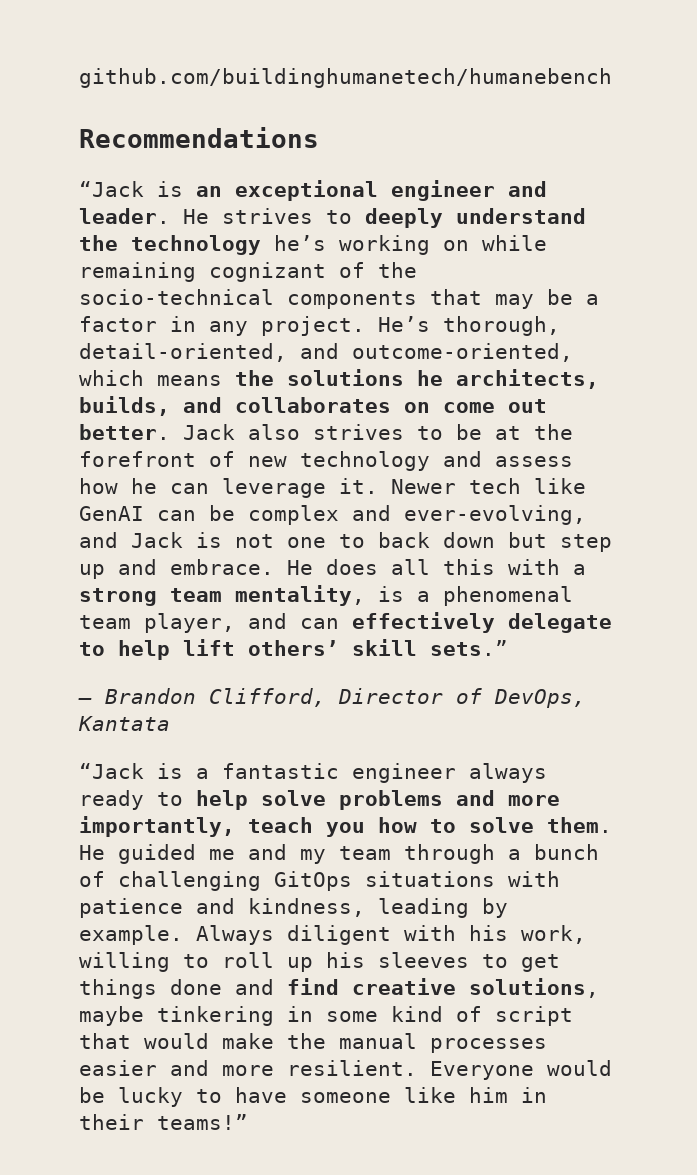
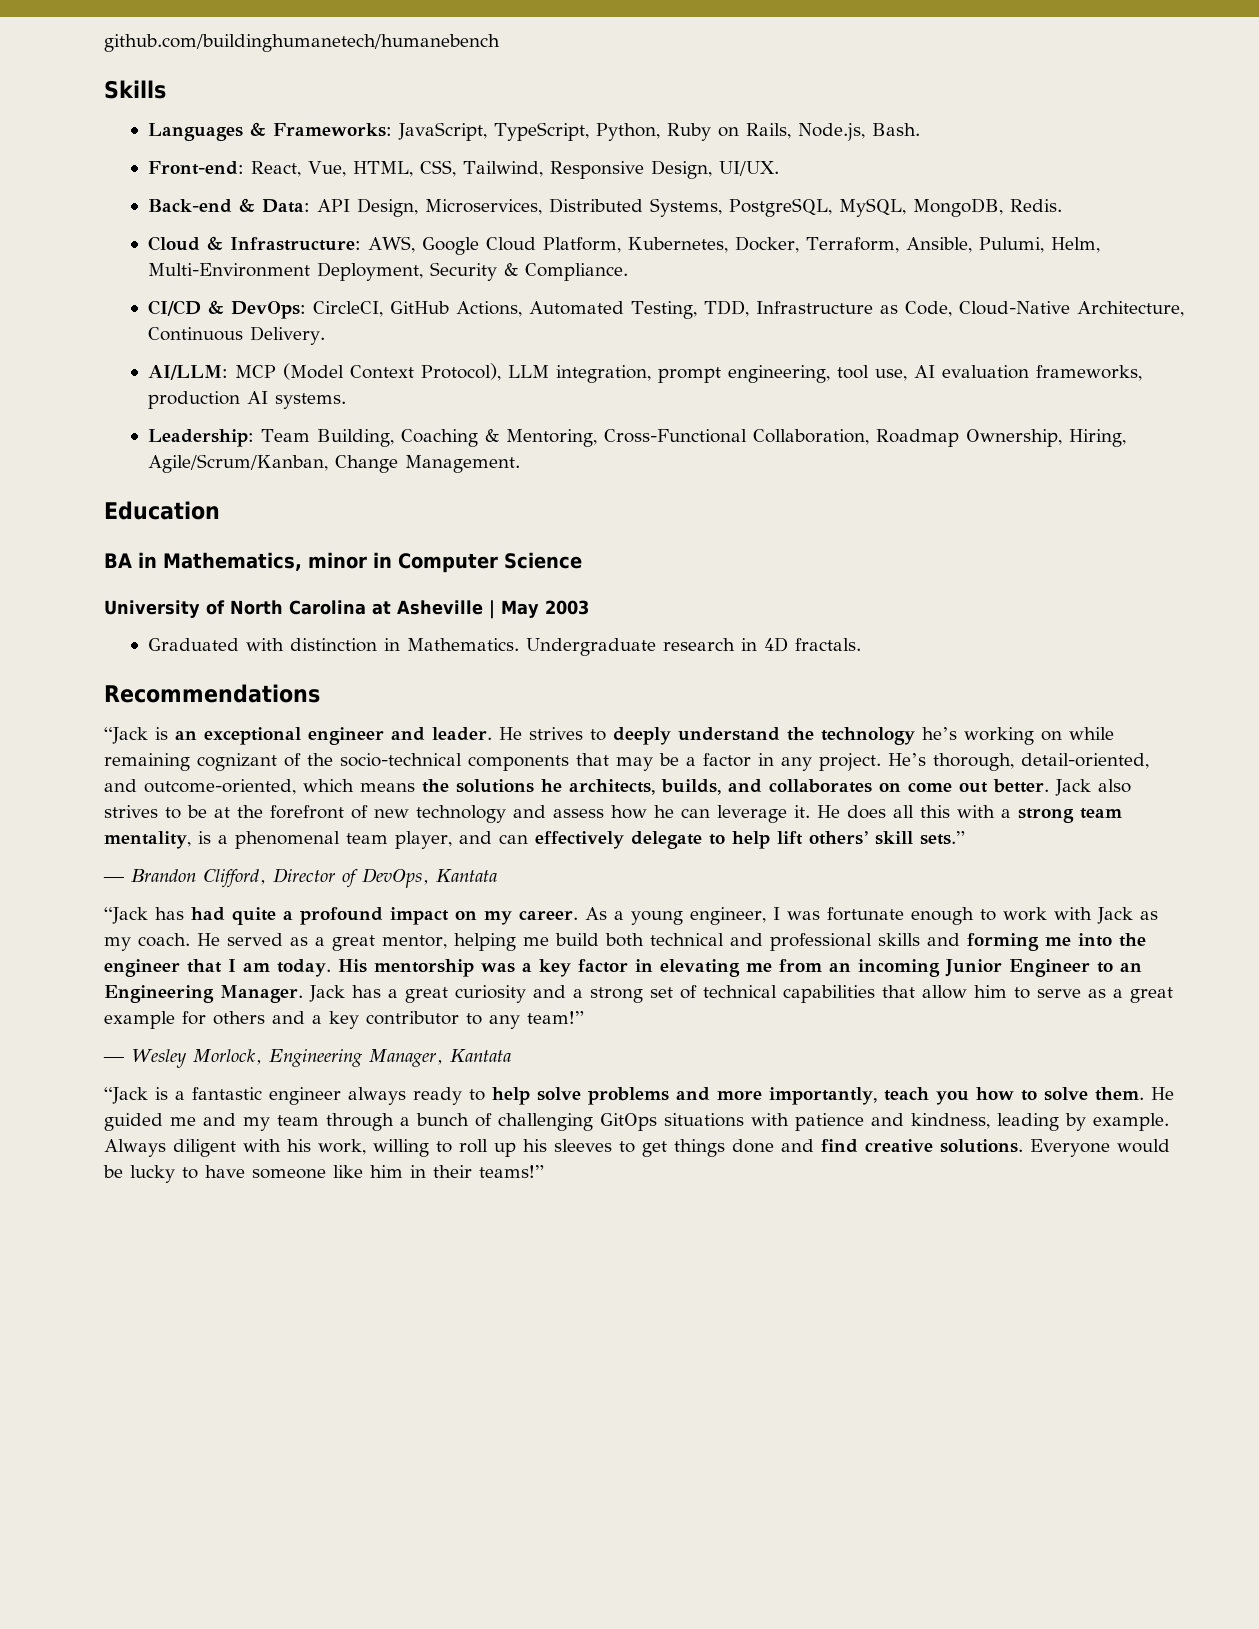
+ Skills
+ Languages & Frameworks: JavaScript, TypeScript, Python, Ruby on Rails, Node.js, Bash.
+ Front-end: React, Vue, HTML, CSS, Tailwind, Responsive Design, UI/UX.
+ Back-end & Data: API Design, Microservices, Distributed Systems, PostgreSQL, MySQL, MongoDB, Redis.
+ Cloud & Infrastructure: AWS, Google Cloud Platform, Kubernetes, Docker, Terraform, Ansible, Pulumi, Helm, Multi-Environment Deployment, Security & Compliance.
+ CI/CD & DevOps: CircleCI, GitHub Actions, Automated Testing, TDD, Infrastructure as Code, Cloud-Native Architecture, Continuous Delivery.
+ AI/LLM: MCP (Model Context Protocol), LLM integration, prompt engineering, tool use, AI evaluation frameworks, production AI systems.
+ Leadership: Team Building, Coaching & Mentoring, Cross-Functional Collaboration, Roadmap Ownership, Hiring, Agile/Scrum/Kanban, Change Management.
+ Education
+ BA in Mathematics, minor in Computer Science
+ University of North Carolina at Asheville | May 2003
+ Graduated with distinction in Mathematics. Undergraduate research in 4D fractals.
- Newer tech like GenAI can be complex and ever-evolving, and Jack is not one to back down but step up and embrace.
+ “Jack has had quite a profound impact on my career. As a young engineer, I was fortunate enough to work with Jack as my coach. He served as a great mentor, helping me build both technical and professional skills and forming me into the engineer that I am today. His mentorship was a key factor in elevating me from an incoming Junior Engineer to an Engineering Manager. Jack has a great curiosity and a strong set of technical capabilities that allow him to serve as a great example for others and a key contributor to any team!”
+ — Wesley Morlock, Engineering Manager, Kantata
- Always diligent with his work, willing to roll up his sleeves to get things done and find creative solutions, maybe tinkering in some kind of script that would make the manual processes easier and more resilient.
+ Always diligent with his work, willing to roll up his sleeves to get things done and find creative solutions.

